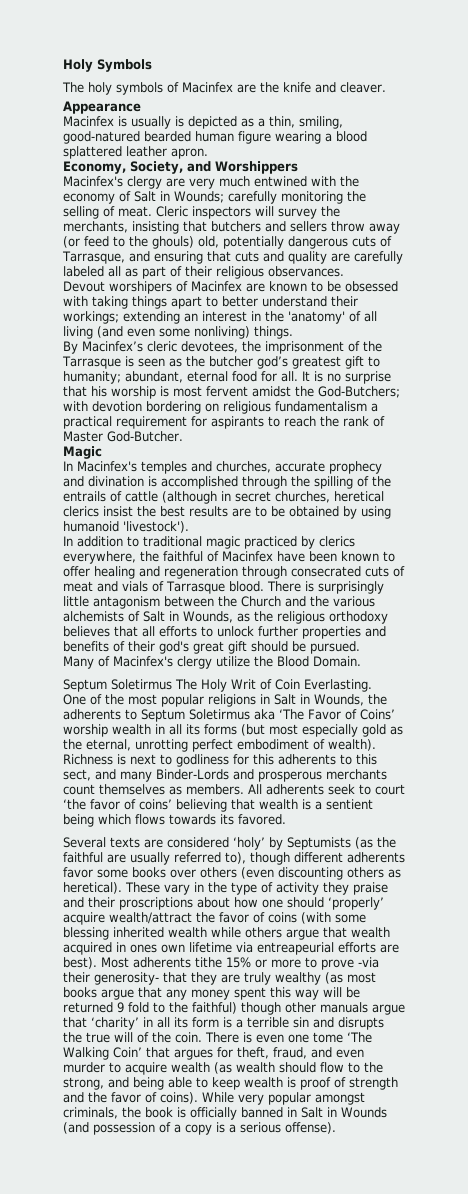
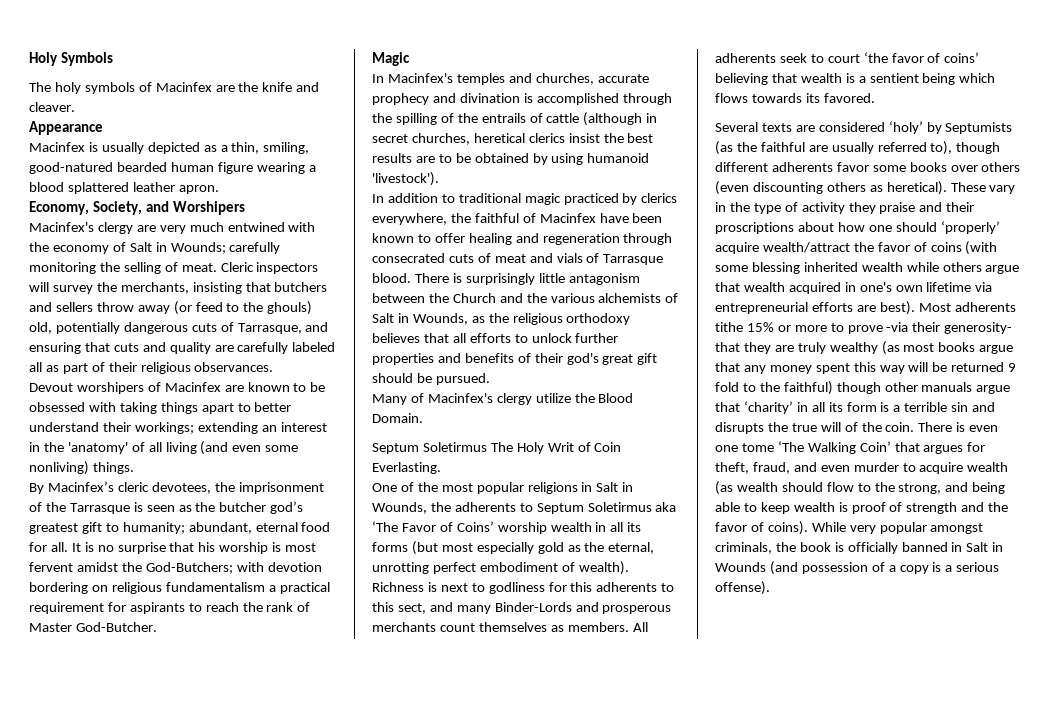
- Macinfex is usually is depicted as a thin, smiling, good-natured bearded human figure wearing a blood splattered leather apron.
+ Macinfex is usually depicted as a thin, smiling, good-natured bearded human figure wearing a blood splattered leather apron.
- Economy, Society, and Worshippers
+ Economy, Society, and Worshipers
- These vary in the type of activity they praise and their proscriptions about how one should ‘properly’ acquire wealth/attract the favor of coins (with some blessing inherited wealth while others argue that wealth acquired in ones own lifetime via entreapeurial efforts are best).
+ These vary in the type of activity they praise and their proscriptions about how one should ‘properly’ acquire wealth/attract the favor of coins (with some blessing inherited wealth while others argue that wealth acquired in one's own lifetime via entrepreneurial efforts are best).

